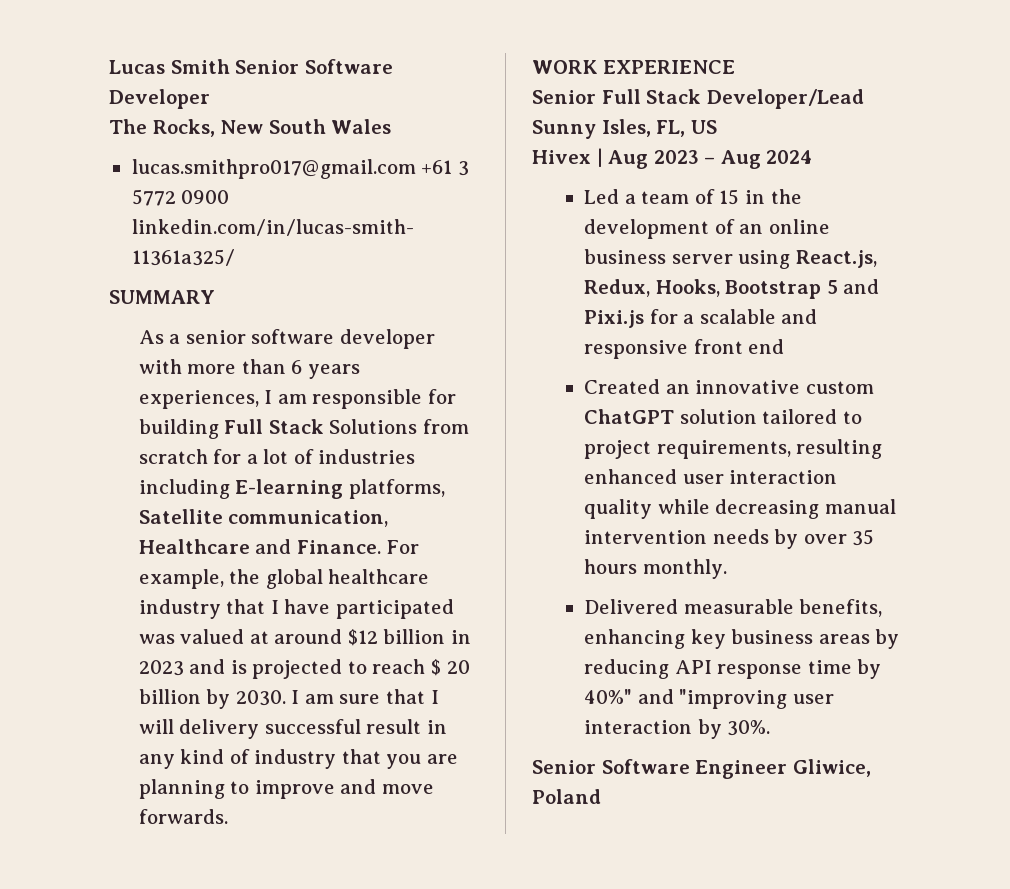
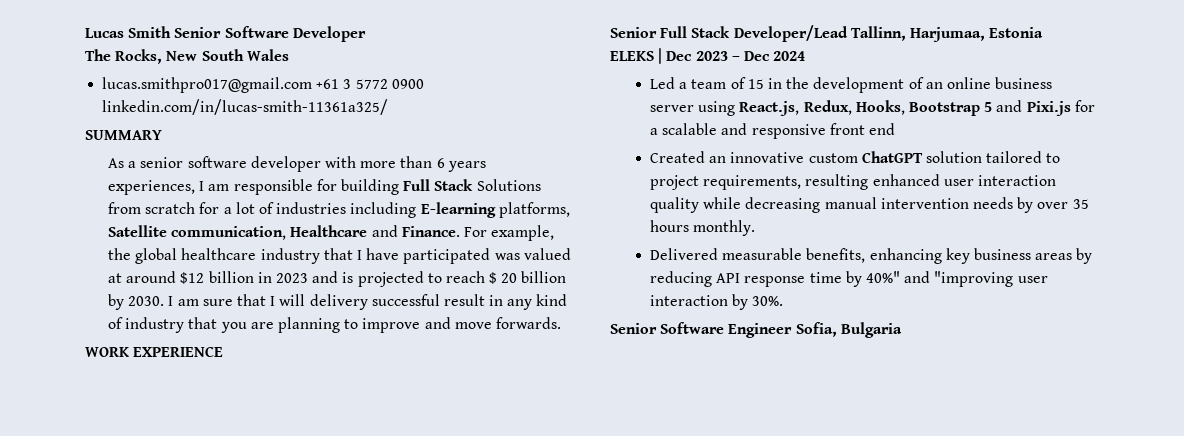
- Senior Full Stack Developer/Lead Sunny Isles, FL, US
- Hivex | Aug 2023 – Aug 2024
+ Senior Full Stack Developer/Lead Tallinn, Harjumaa, Estonia
+ ELEKS | Dec 2023 – Dec 2024
- Senior Software Engineer Gliwice, Poland
+ Senior Software Engineer Sofia, Bulgaria

